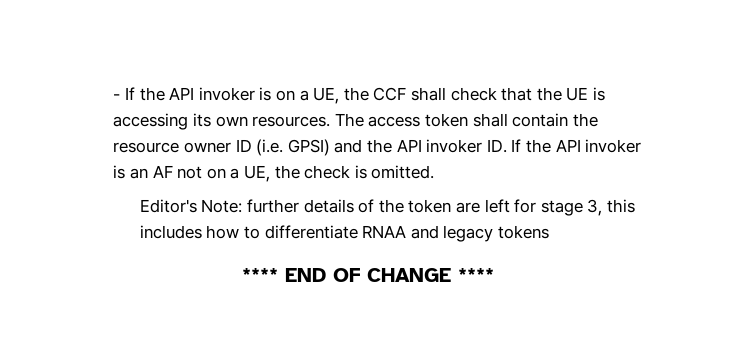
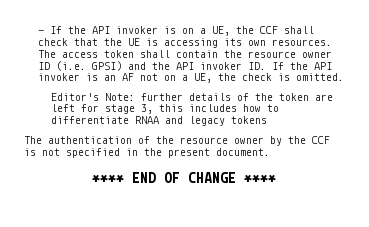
+ The authentication of the resource owner by the CCF is not specified in the present document.

